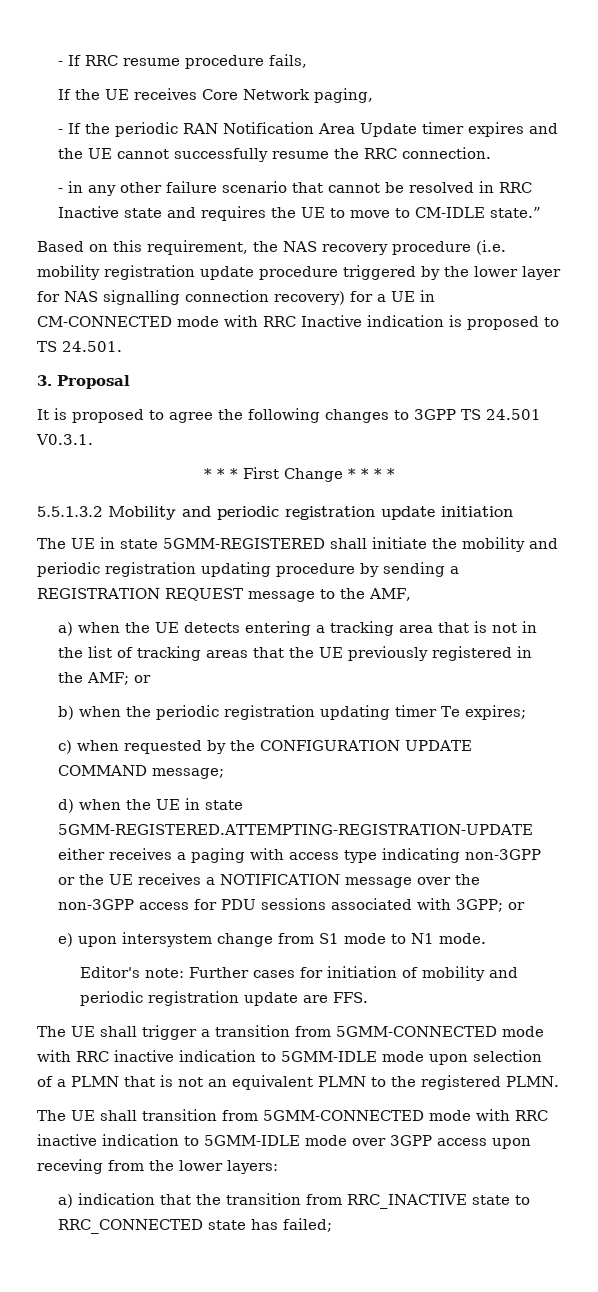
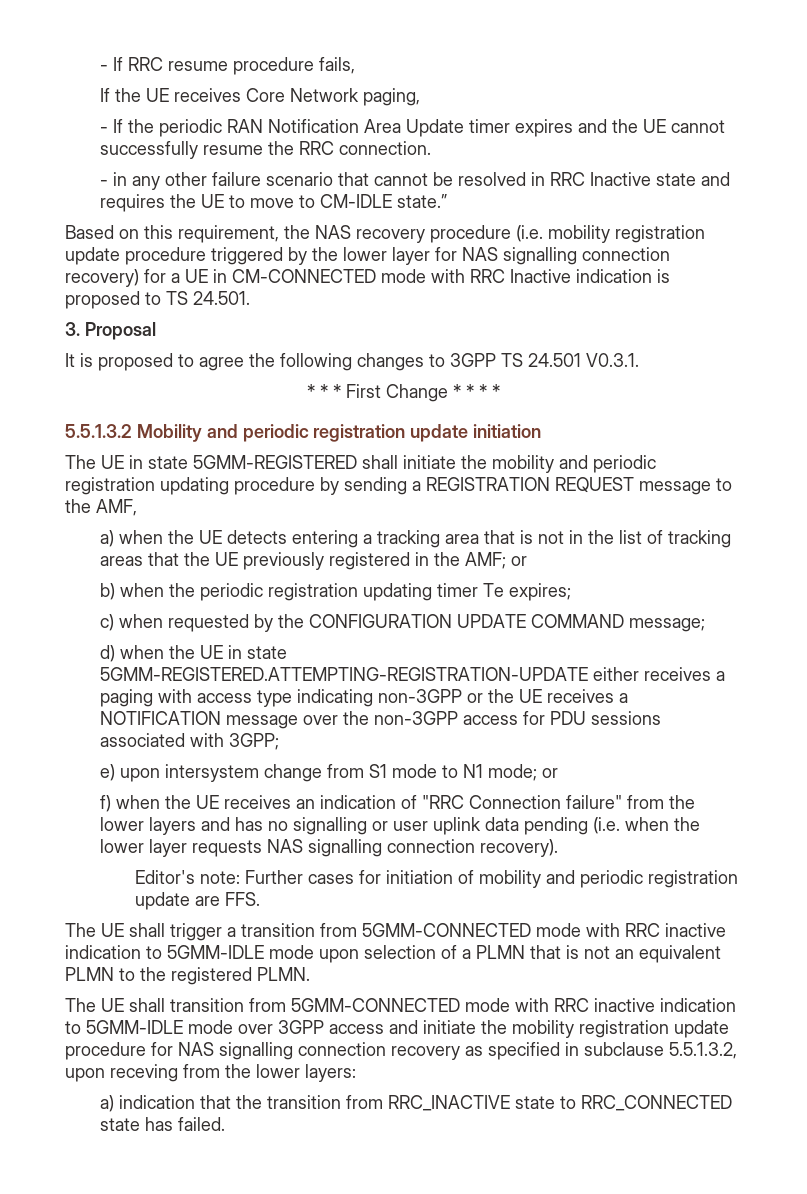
- d) when the UE in state 5GMM-REGISTERED.ATTEMPTING-REGISTRATION-UPDATE either receives a paging with access type indicating non-3GPP or the UE receives a NOTIFICATION message over the non-3GPP access for PDU sessions associated with 3GPP; or
+ d) when the UE in state 5GMM-REGISTERED.ATTEMPTING-REGISTRATION-UPDATE either receives a paging with access type indicating non-3GPP or the UE receives a NOTIFICATION message over the non-3GPP access for PDU sessions associated with 3GPP;
- e) upon intersystem change from S1 mode to N1 mode.
+ e) upon intersystem change from S1 mode to N1 mode; or
+ f) when the UE receives an indication of "RRC Connection failure" from the lower layers and has no signalling or user uplink data pending (i.e. when the lower layer requests NAS signalling connection recovery).
- The UE shall transition from 5GMM-CONNECTED mode with RRC inactive indication to 5GMM-IDLE mode over 3GPP access upon receving from the lower layers:
+ The UE shall transition from 5GMM-CONNECTED mode with RRC inactive indication to 5GMM-IDLE mode over 3GPP access and initiate the mobility registration update procedure for NAS signalling connection recovery as specified in subclause 5.5.1.3.2, upon receving from the lower layers:
- a) indication that the transition from RRC_INACTIVE state to RRC_CONNECTED state has failed;
+ a) indication that the transition from RRC_INACTIVE state to RRC_CONNECTED state has failed.

